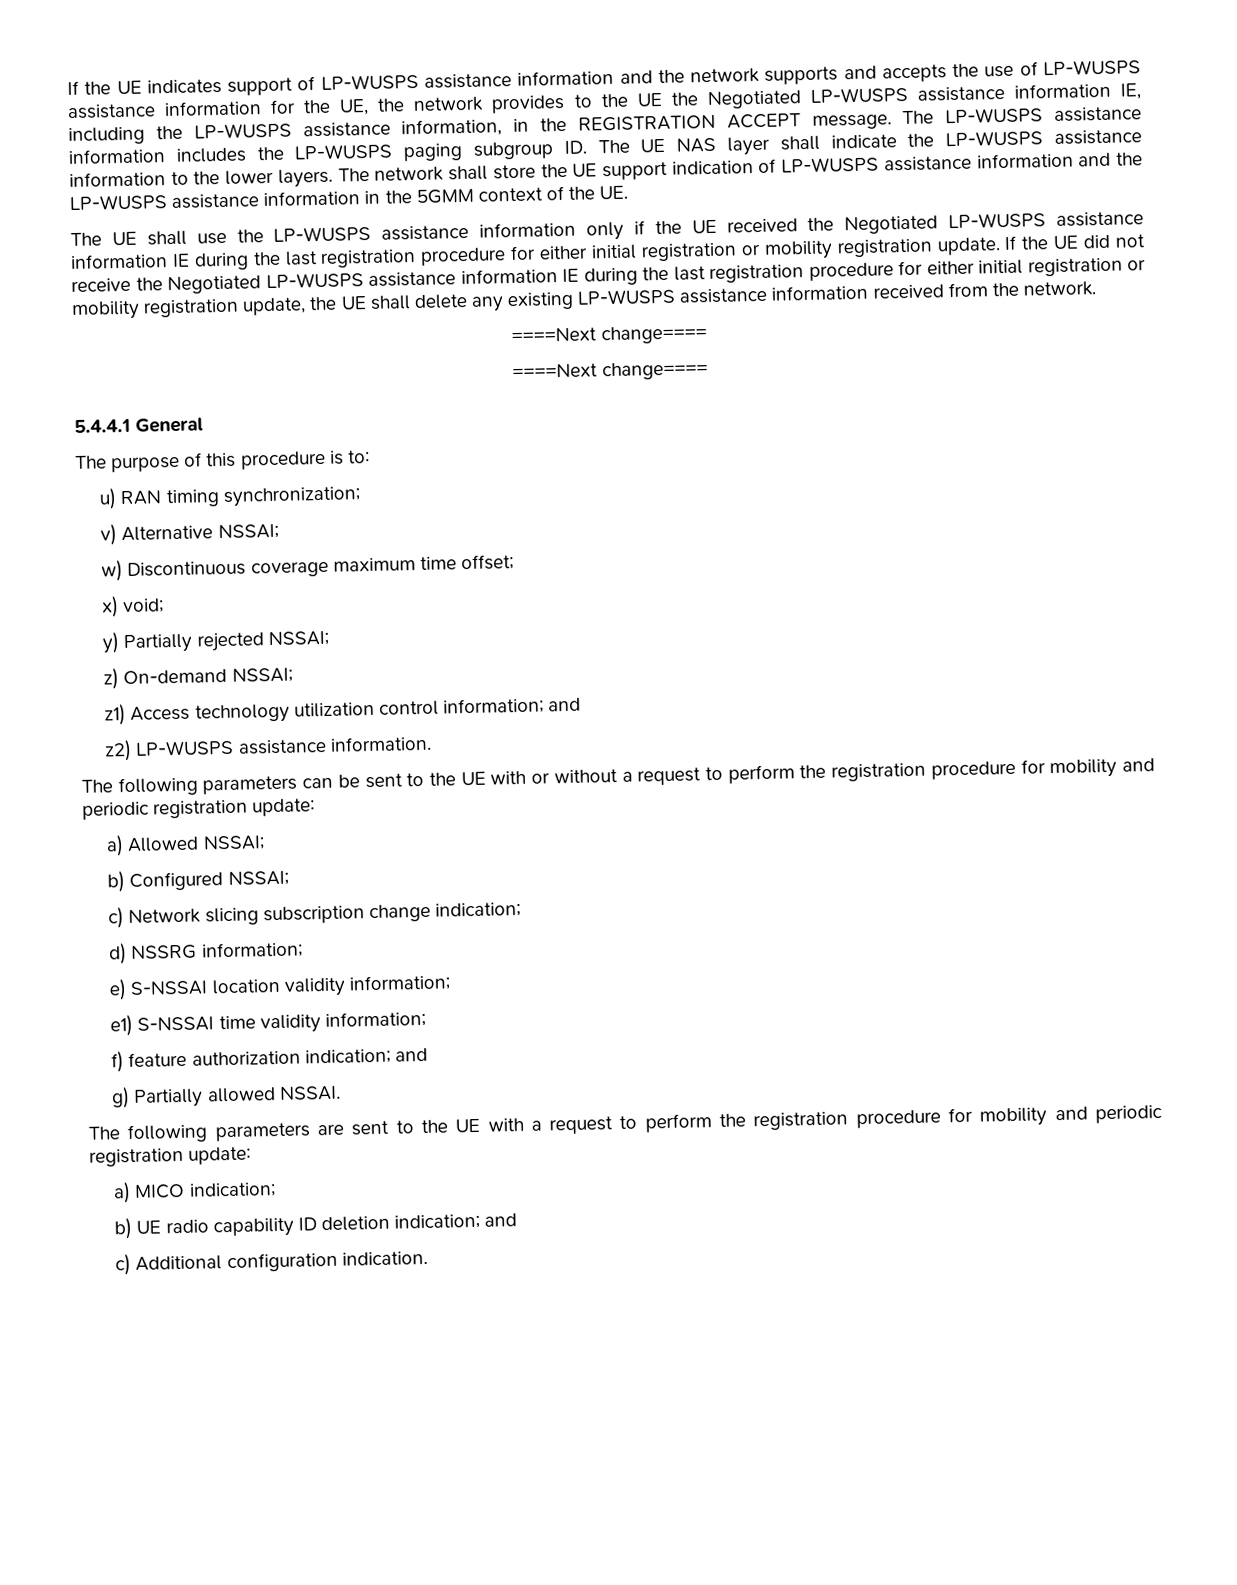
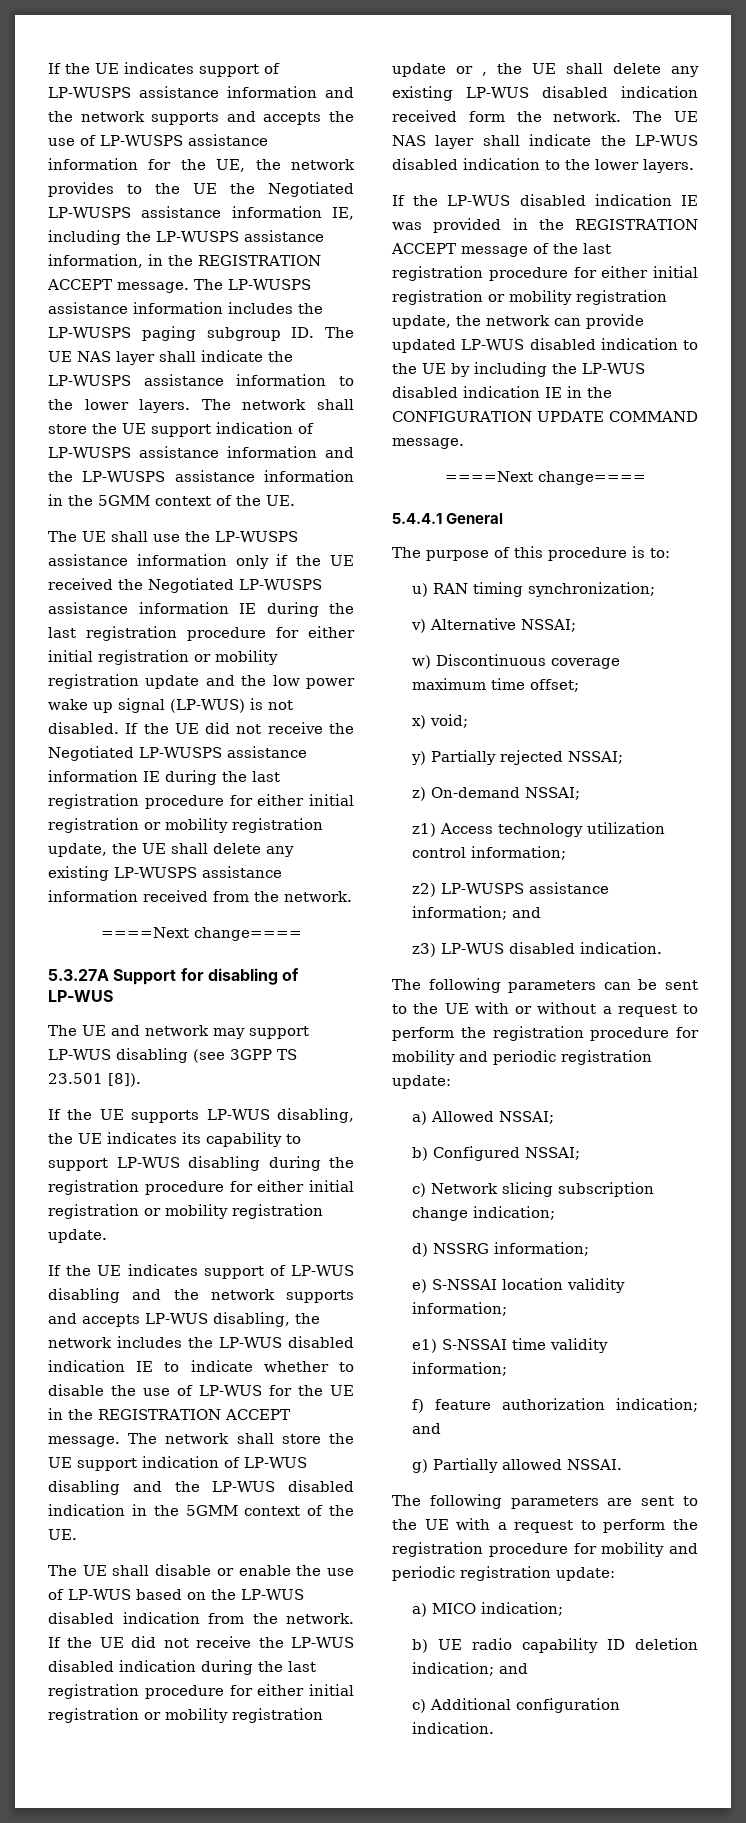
- The UE shall use the LP-WUSPS assistance information only if the UE received the Negotiated LP-WUSPS assistance information IE during the last registration procedure for either initial registration or mobility registration update.
+ The UE shall use the LP-WUSPS assistance information only if the UE received the Negotiated LP-WUSPS assistance information IE during the last registration procedure for either initial registration or mobility registration update and the low power wake up signal (LP-WUS) is not disabled.
+ 5.3.27A Support for disabling of LP-WUS
+ The UE and network may support LP-WUS disabling (see 3GPP TS 23.501 [8]).
+ If the UE supports LP-WUS disabling, the UE indicates its capability to support LP-WUS disabling during the registration procedure for either initial registration or mobility registration update.
+ If the UE indicates support of LP-WUS disabling and the network supports and accepts LP-WUS disabling, the network includes the LP-WUS disabled indication IE to indicate whether to disable the use of LP-WUS for the UE in the REGISTRATION ACCEPT message. The network shall store the UE support indication of LP-WUS disabling and the LP-WUS disabled indication in the 5GMM context of the UE.
+ The UE shall disable or enable the use of LP-WUS based on the LP-WUS disabled indication from the network. If the UE did not receive the LP-WUS disabled indication during the last registration procedure for either initial registration or mobility registration update or , the UE shall delete any existing LP-WUS disabled indication received form the network. The UE NAS layer shall indicate the LP-WUS disabled indication to the lower layers.
+ If the LP-WUS disabled indication IE was provided in the REGISTRATION ACCEPT message of the last registration procedure for either initial registration or mobility registration update, the network can provide updated LP-WUS disabled indication to the UE by including the LP-WUS disabled indication IE in the CONFIGURATION UPDATE COMMAND message.
- z1) Access technology utilization control information; and
+ z1) Access technology utilization control information;
- z2) LP-WUSPS assistance information.
+ z2) LP-WUSPS assistance information; and
+ z3) LP-WUS disabled indication.

